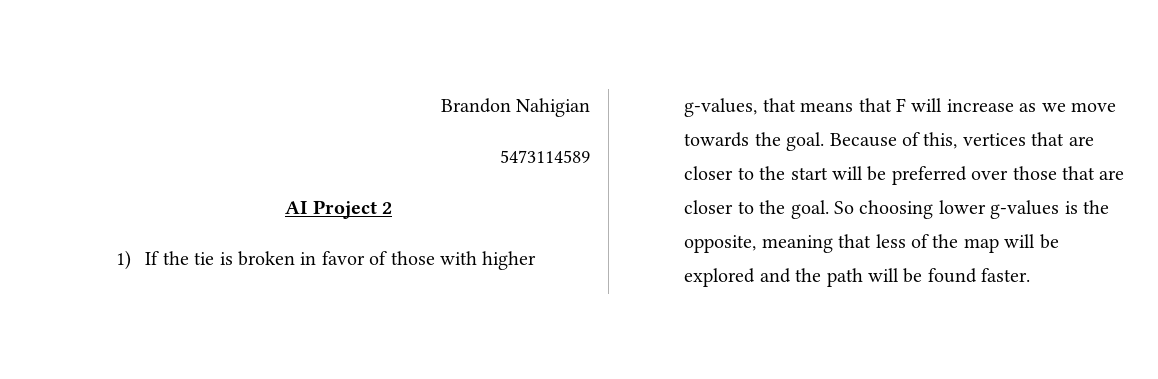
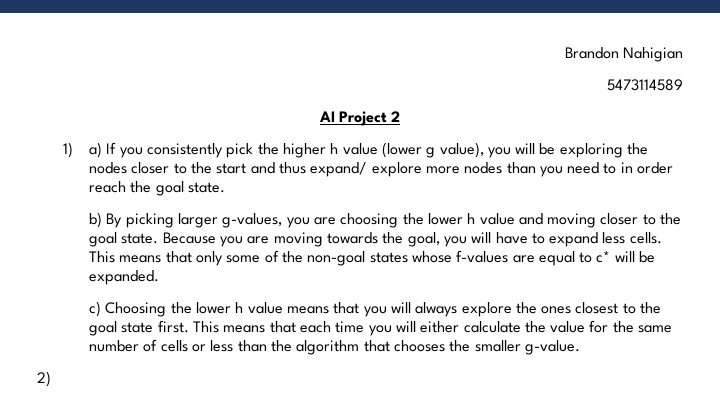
- 1) If the tie is broken in favor of those with higher g-values, that means that F will increase as we move towards the goal. Because of this, vertices that are closer to the start will be preferred over those that are closer to the goal. So choosing lower g-values is the opposite, meaning that less of the map will be explored and the path will be found faster.
+ 1) a) If you consistently pick the higher h value (lower g value), you will be exploring the nodes closer to the start and thus expand/ explore more nodes than you need to in order reach the goal state.
+ b) By picking larger g-values, you are choosing the lower h value and moving closer to the goal state. Because you are moving towards the goal, you will have to expand less cells. This means that only some of the non-goal states whose f-values are equal to c* will be expanded.
+ c) Choosing the lower h value means that you will always explore the ones closest to the goal state first. This means that each time you will either calculate the value for the same number of cells or less than the algorithm that chooses the smaller g-value.
+ 2)

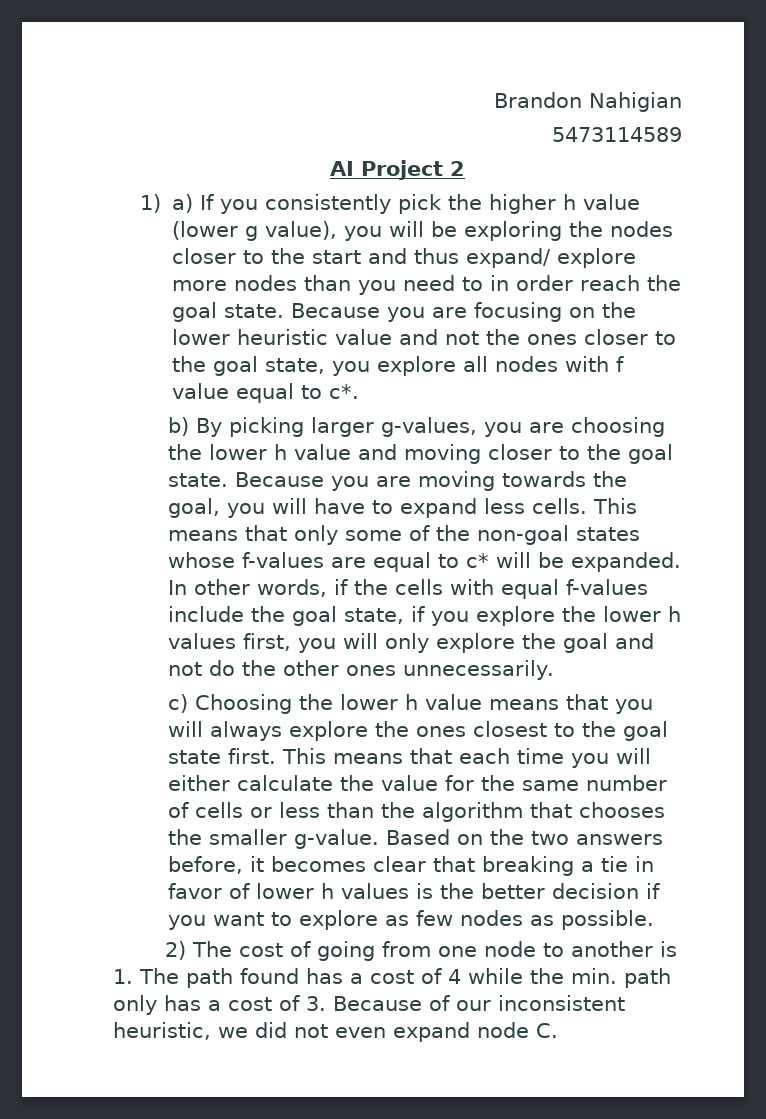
+ Because you are focusing on the lower heuristic value and not the ones closer to the goal state, you explore all nodes with f value equal to c*.
+ In other words, if the cells with equal f-values include the goal state, if you explore the lower h values first, you will only explore the goal and not do the other ones unnecessarily.
- This means that each time you will either calculate the value for the same number of cells or less than the algorithm that chooses the smaller g-value.
- 2)
+ This means that each time you will either calculate the value for the same number of cells or less than the algorithm that chooses the smaller g-value. Based on the two answers before, it becomes clear that breaking a tie in favor of lower h values is the better decision if you want to explore as few nodes as possible.
+ 2) The cost of going from one node to another is 1. The path found has a cost of 4 while the min. path only has a cost of 3. Because of our inconsistent heuristic, we did not even expand node C.

